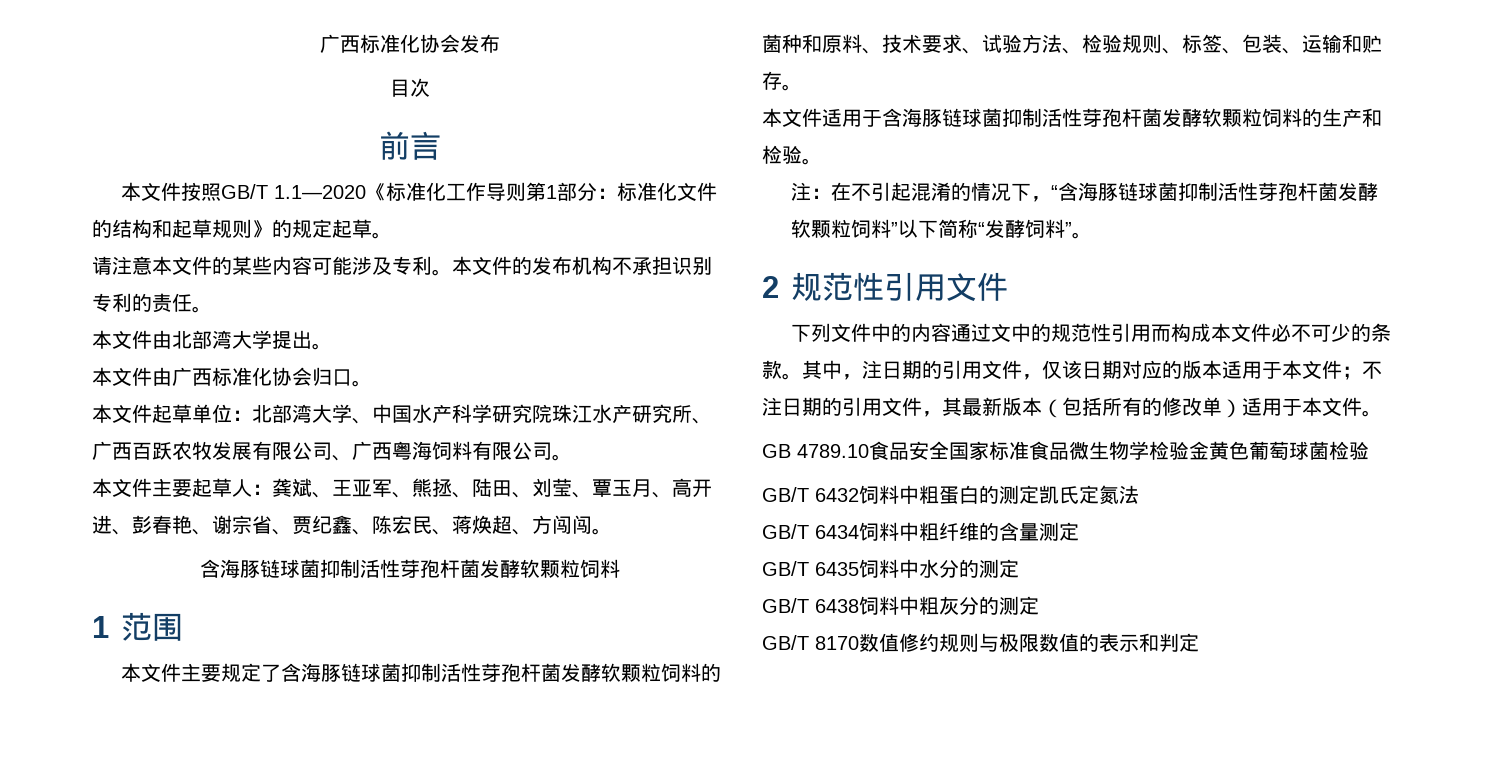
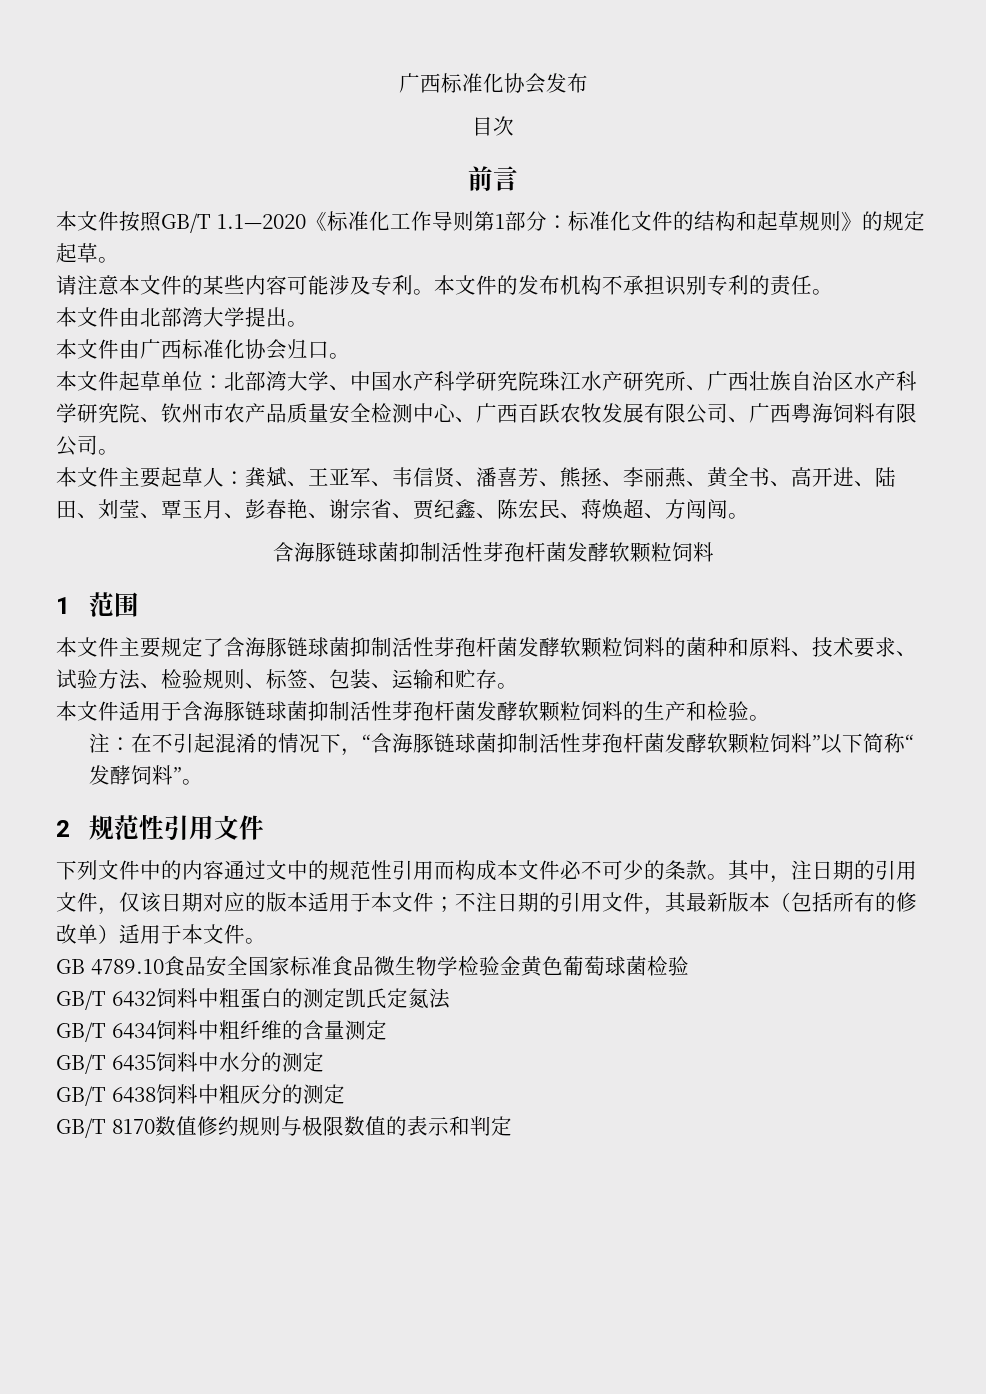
- 本文件起草单位：北部湾大学、中国水产科学研究院珠江水产研究所、广西百跃农牧发展有限公司、广西粤海饲料有限公司。
+ 本文件起草单位：北部湾大学、中国水产科学研究院珠江水产研究所、广西壮族自治区水产科学研究院、钦州市农产品质量安全检测中心、广西百跃农牧发展有限公司、广西粤海饲料有限公司。
- 本文件主要起草人：龚斌、王亚军、熊拯、陆田、刘莹、覃玉月、高开进、彭春艳、谢宗省、贾纪鑫、陈宏民、蒋焕超、方闯闯。
+ 本文件主要起草人：龚斌、王亚军、韦信贤、潘喜芳、熊拯、李丽燕、黄全书、高开进、陆田、刘莹、覃玉月、彭春艳、谢宗省、贾纪鑫、陈宏民、蒋焕超、方闯闯。

